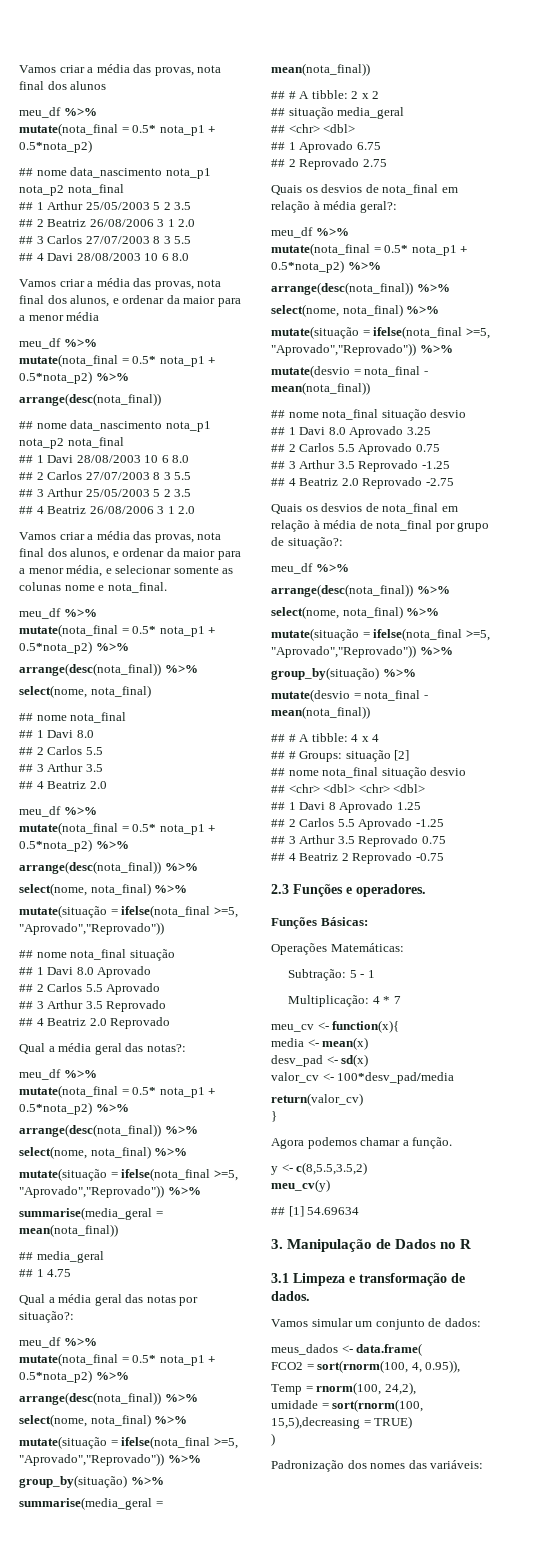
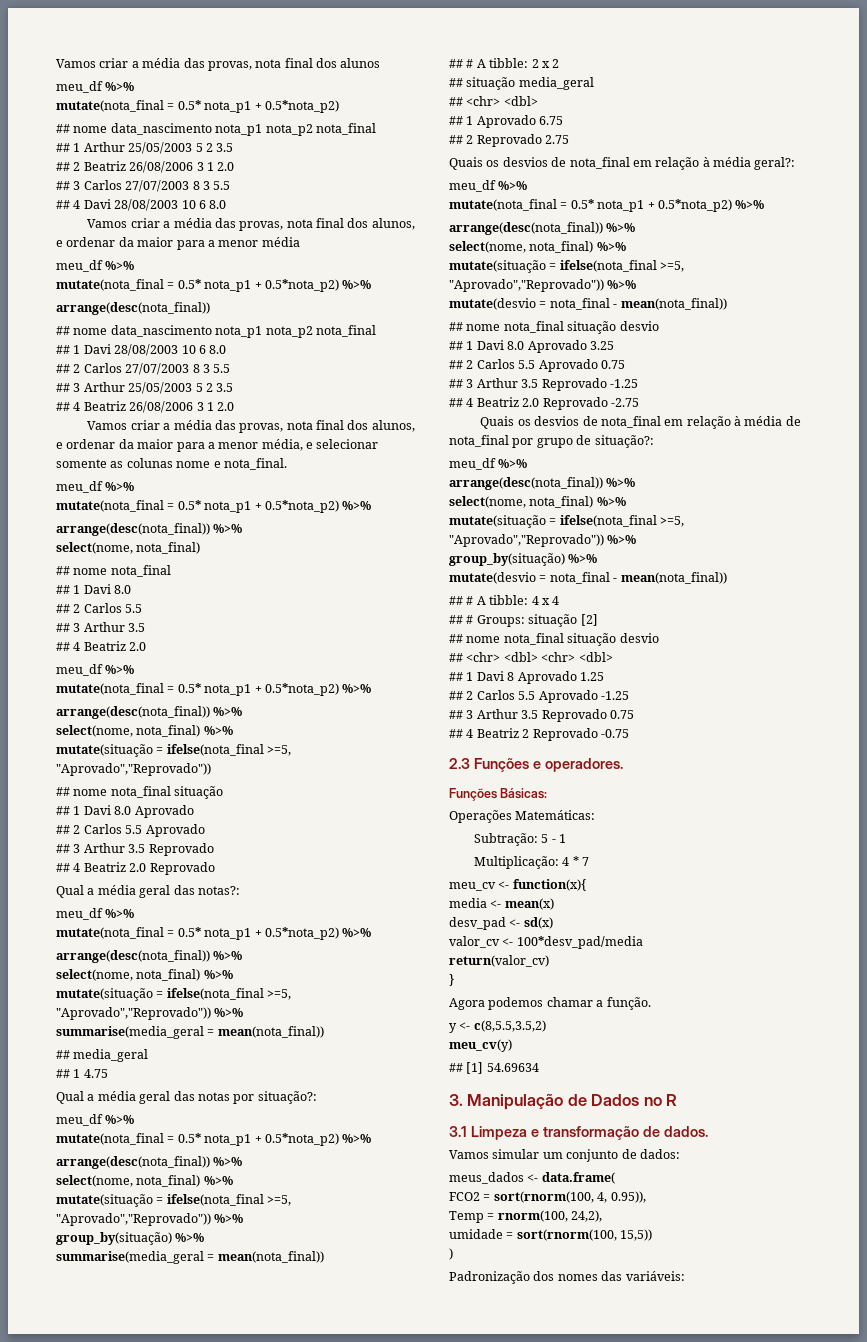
- umidade = sort(rnorm(100, 15,5),decreasing = TRUE)
+ umidade = sort(rnorm(100, 15,5))

